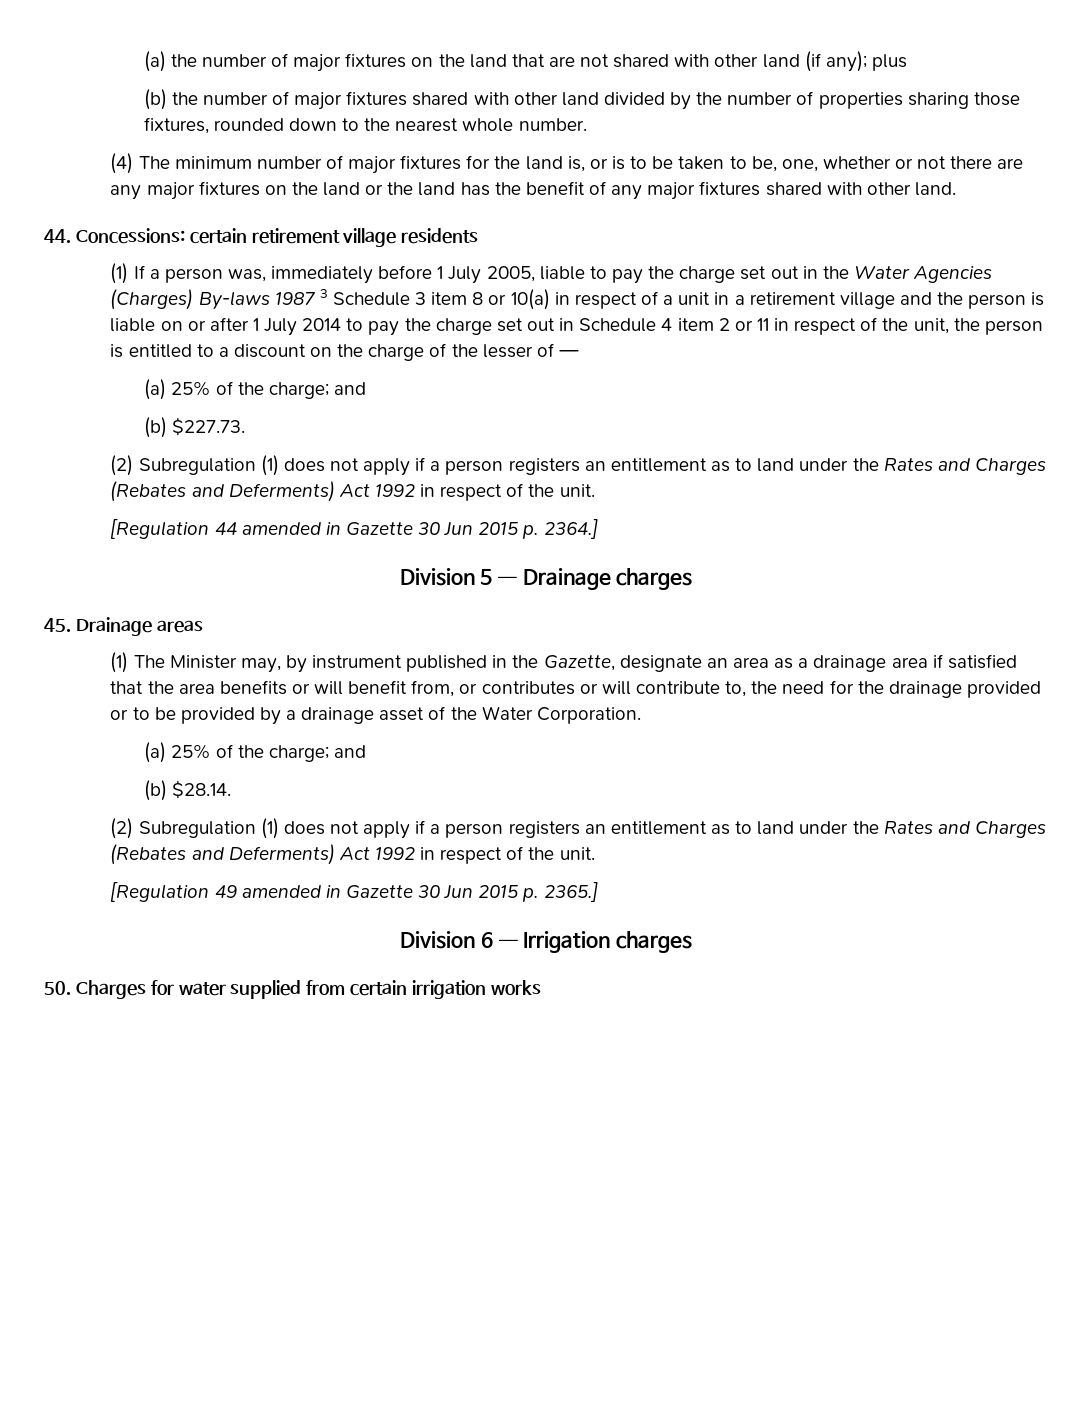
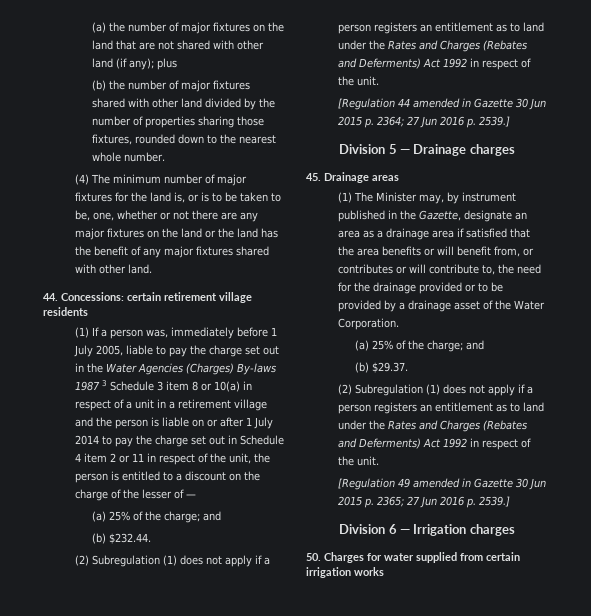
- (b) $227.73.
+ (b) $232.44.
- [Regulation 44 amended in Gazette 30 Jun 2015 p. 2364.]
+ [Regulation 44 amended in Gazette 30 Jun 2015 p. 2364; 27 Jun 2016 p. 2539.]
- (b) $28.14.
+ (b) $29.37.
- [Regulation 49 amended in Gazette 30 Jun 2015 p. 2365.]
+ [Regulation 49 amended in Gazette 30 Jun 2015 p. 2365; 27 Jun 2016 p. 2539.]

